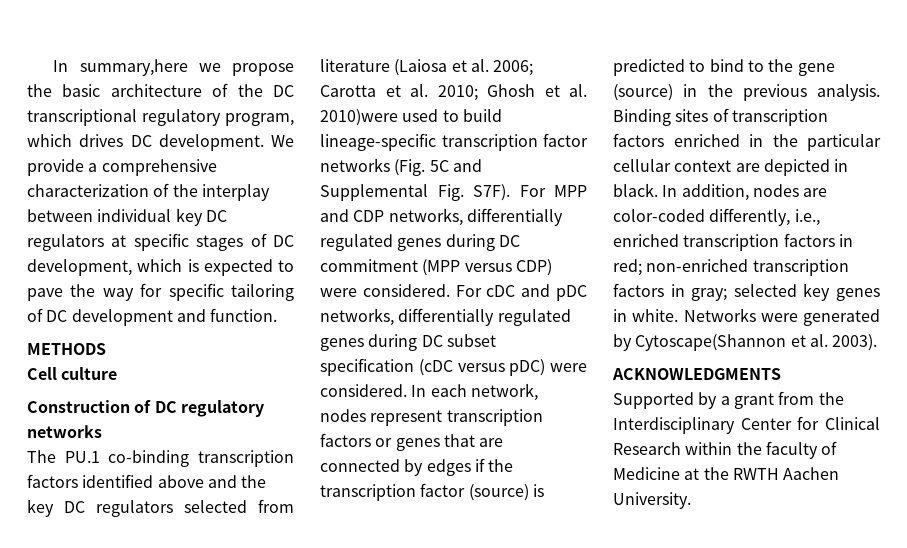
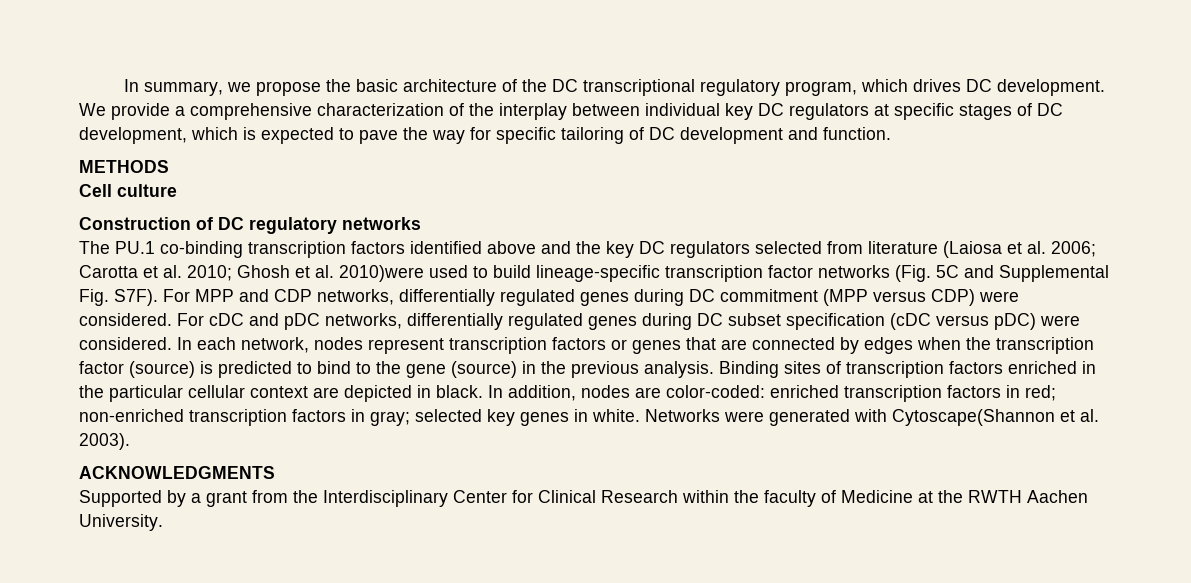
- In summary,here we propose the basic architecture of the DC transcriptional regulatory program, which drives DC development.
+ In summary, we propose the basic architecture of the DC transcriptional regulatory program, which drives DC development.
- In each network, nodes represent transcription factors or genes that are connected by edges if the transcription factor (source) is predicted to bind to the gene (source) in the previous analysis.
+ In each network, nodes represent transcription factors or genes that are connected by edges when the transcription factor (source) is predicted to bind to the gene (source) in the previous analysis.
- In addition, nodes are color-coded differently, i.e., enriched transcription factors in red; non-enriched transcription factors in gray; selected key genes in white.
+ In addition, nodes are color-coded: enriched transcription factors in red; non-enriched transcription factors in gray; selected key genes in white.
- Networks were generated by Cytoscape(Shannon et al. 2003).
+ Networks were generated with Cytoscape(Shannon et al. 2003).

